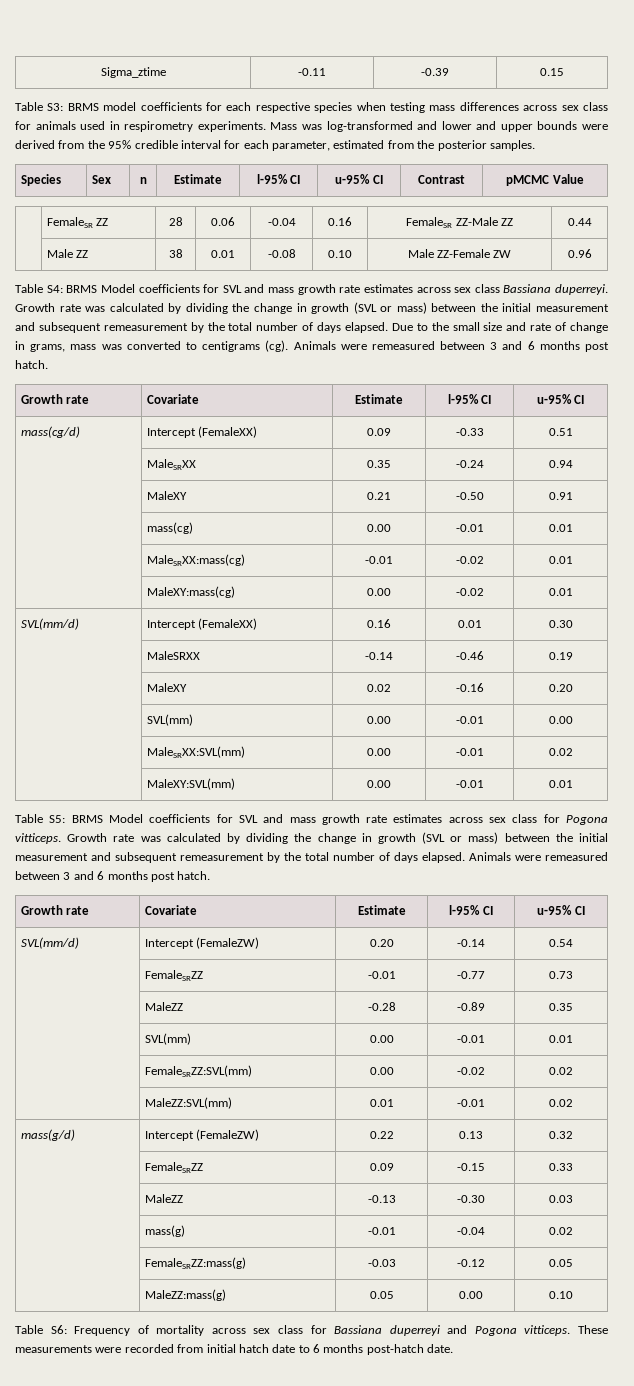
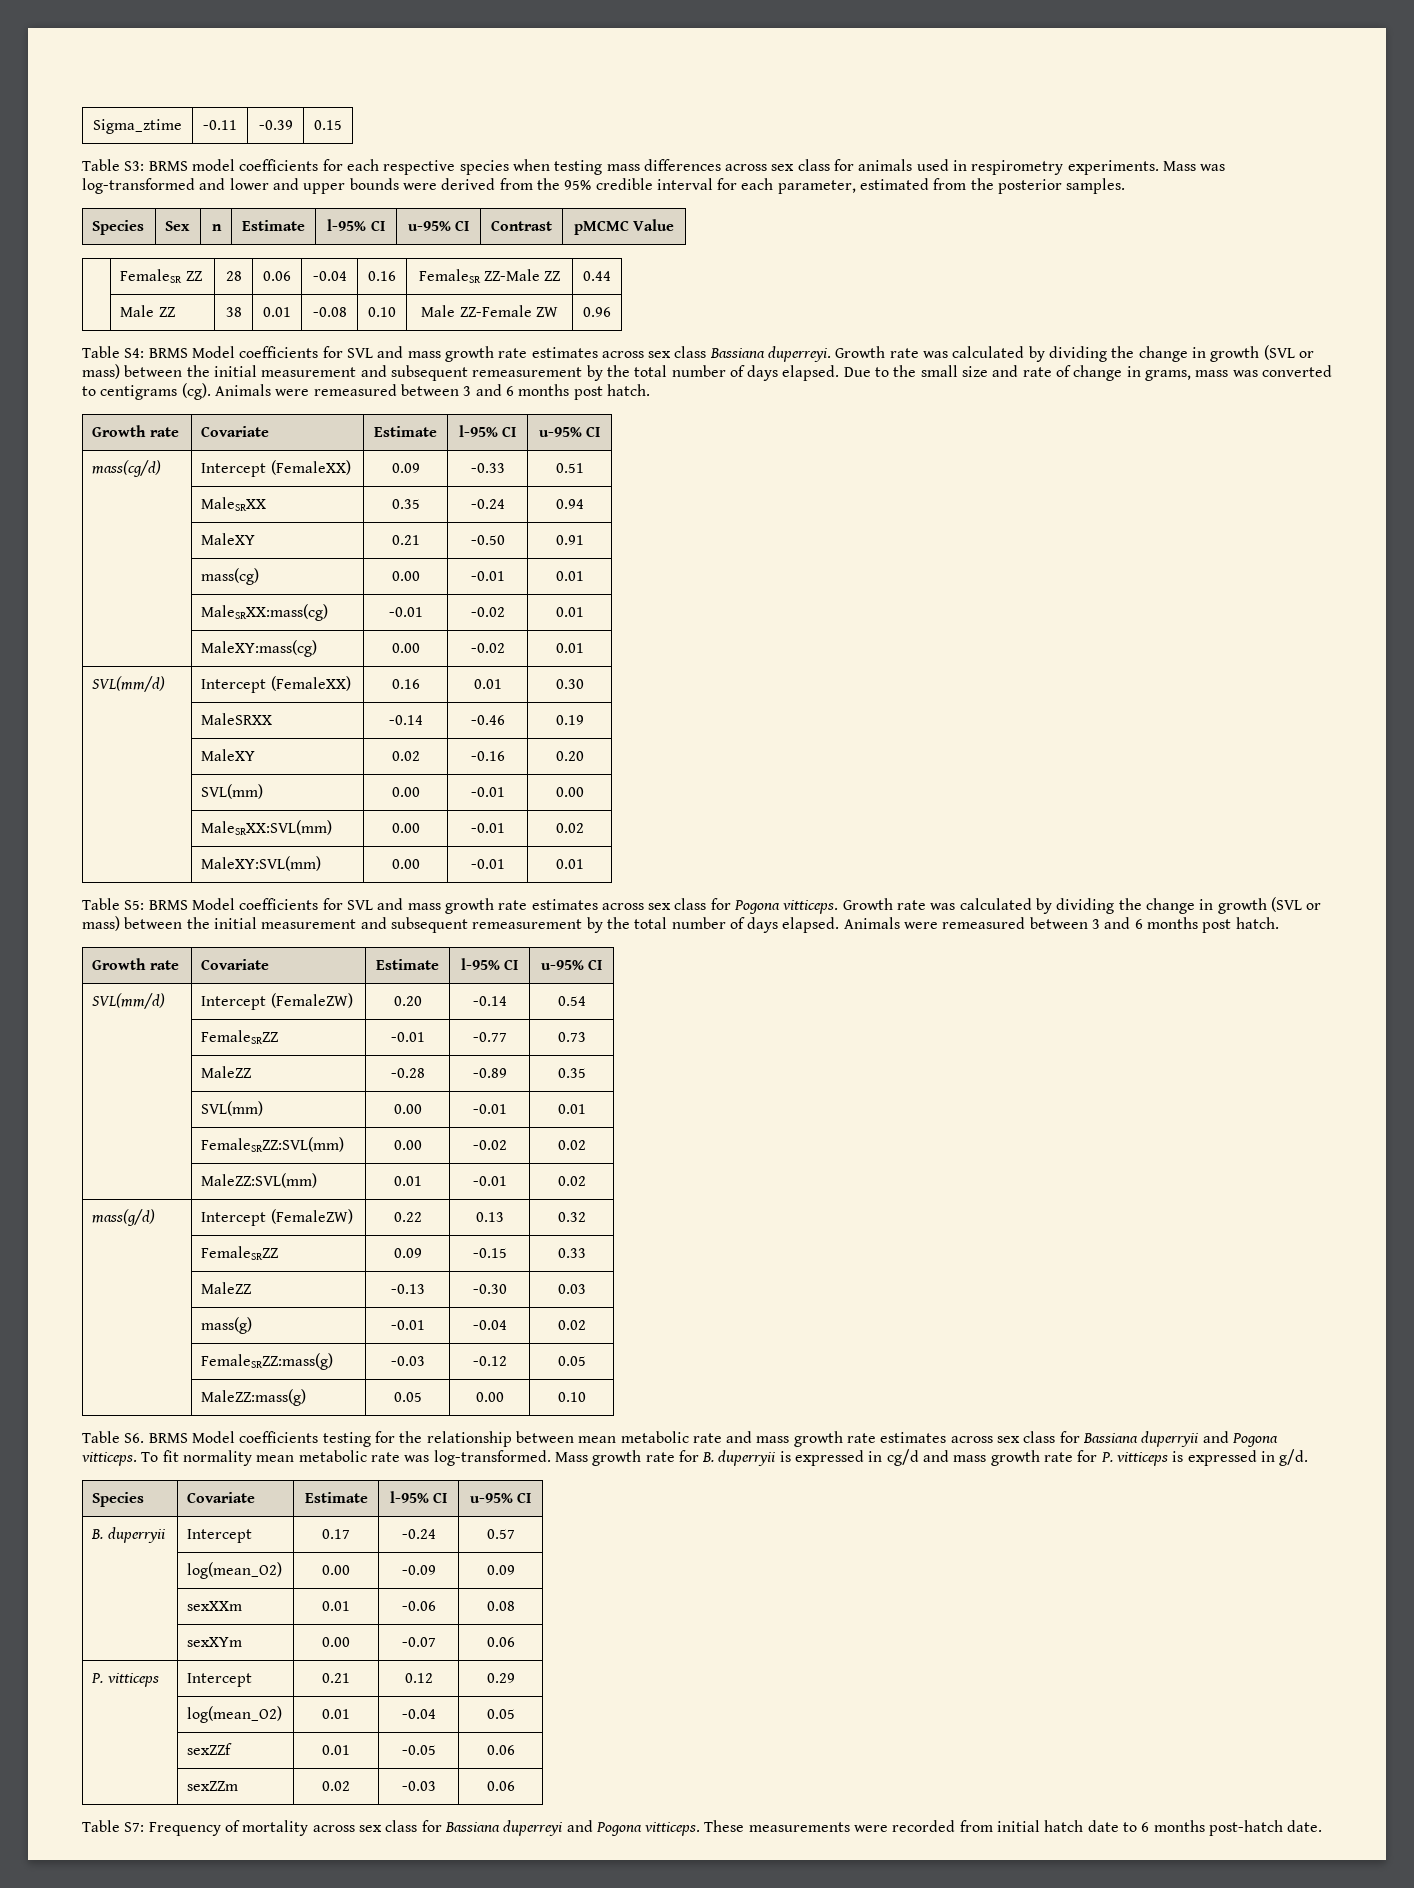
- Table S6: Frequency of mortality across sex class for Bassiana duperreyi and Pogona vitticeps.
+ Table S6. BRMS Model coefficients testing for the relationship between mean metabolic rate and mass growth rate estimates across sex class for Bassiana duperryii and Pogona vitticeps. To fit normality mean metabolic rate was log-transformed. Mass growth rate for B. duperryii is expressed in cg/d and mass growth rate for P. vitticeps is expressed in g/d.
+ Species | Covariate | Estimate | l-95% CI | u-95% CI
+ B. duperryii | Intercept | 0.17 | -0.24 | 0.57
+ | log(mean_O2) | 0.00 | -0.09 | 0.09
+ | sexXXm | 0.01 | -0.06 | 0.08
+ | sexXYm | 0.00 | -0.07 | 0.06
+ P. vitticeps | Intercept | 0.21 | 0.12 | 0.29
+ | log(mean_O2) | 0.01 | -0.04 | 0.05
+ | sexZZf | 0.01 | -0.05 | 0.06
+ | sexZZm | 0.02 | -0.03 | 0.06
+ Table S7: Frequency of mortality across sex class for Bassiana duperreyi and Pogona vitticeps.

